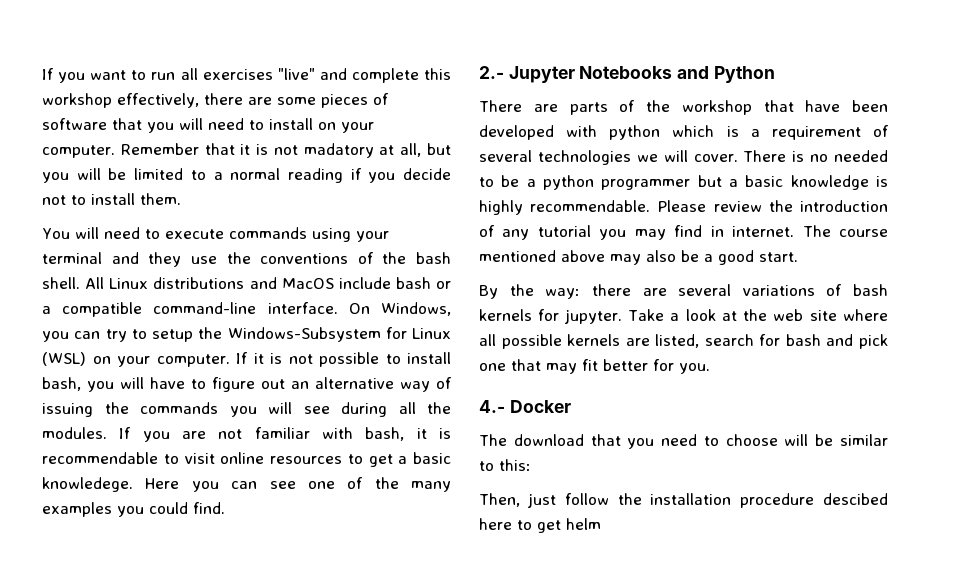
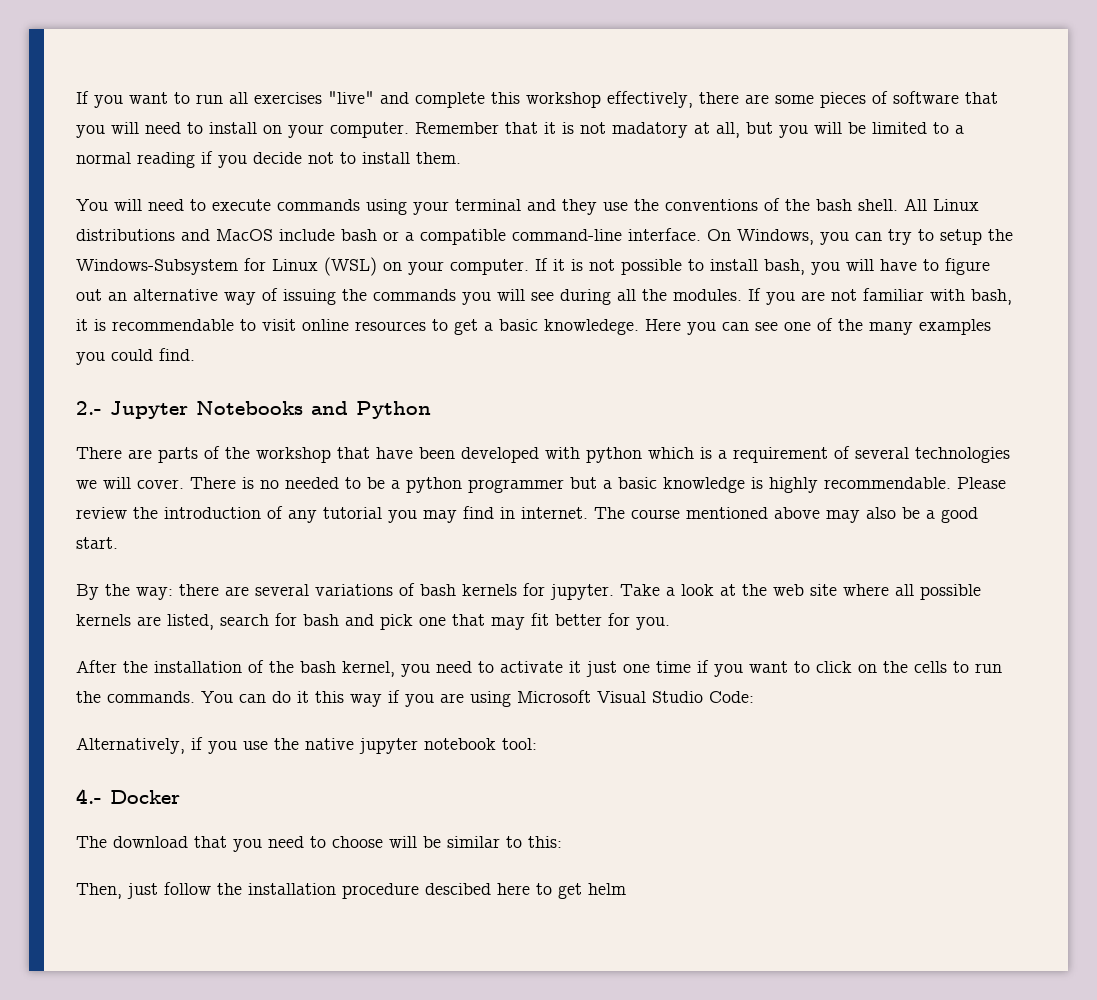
+ After the installation of the bash kernel, you need to activate it just one time if you want to click on the cells to run the commands. You can do it this way if you are using Microsoft Visual Studio Code:
+ Alternatively, if you use the native jupyter notebook tool:

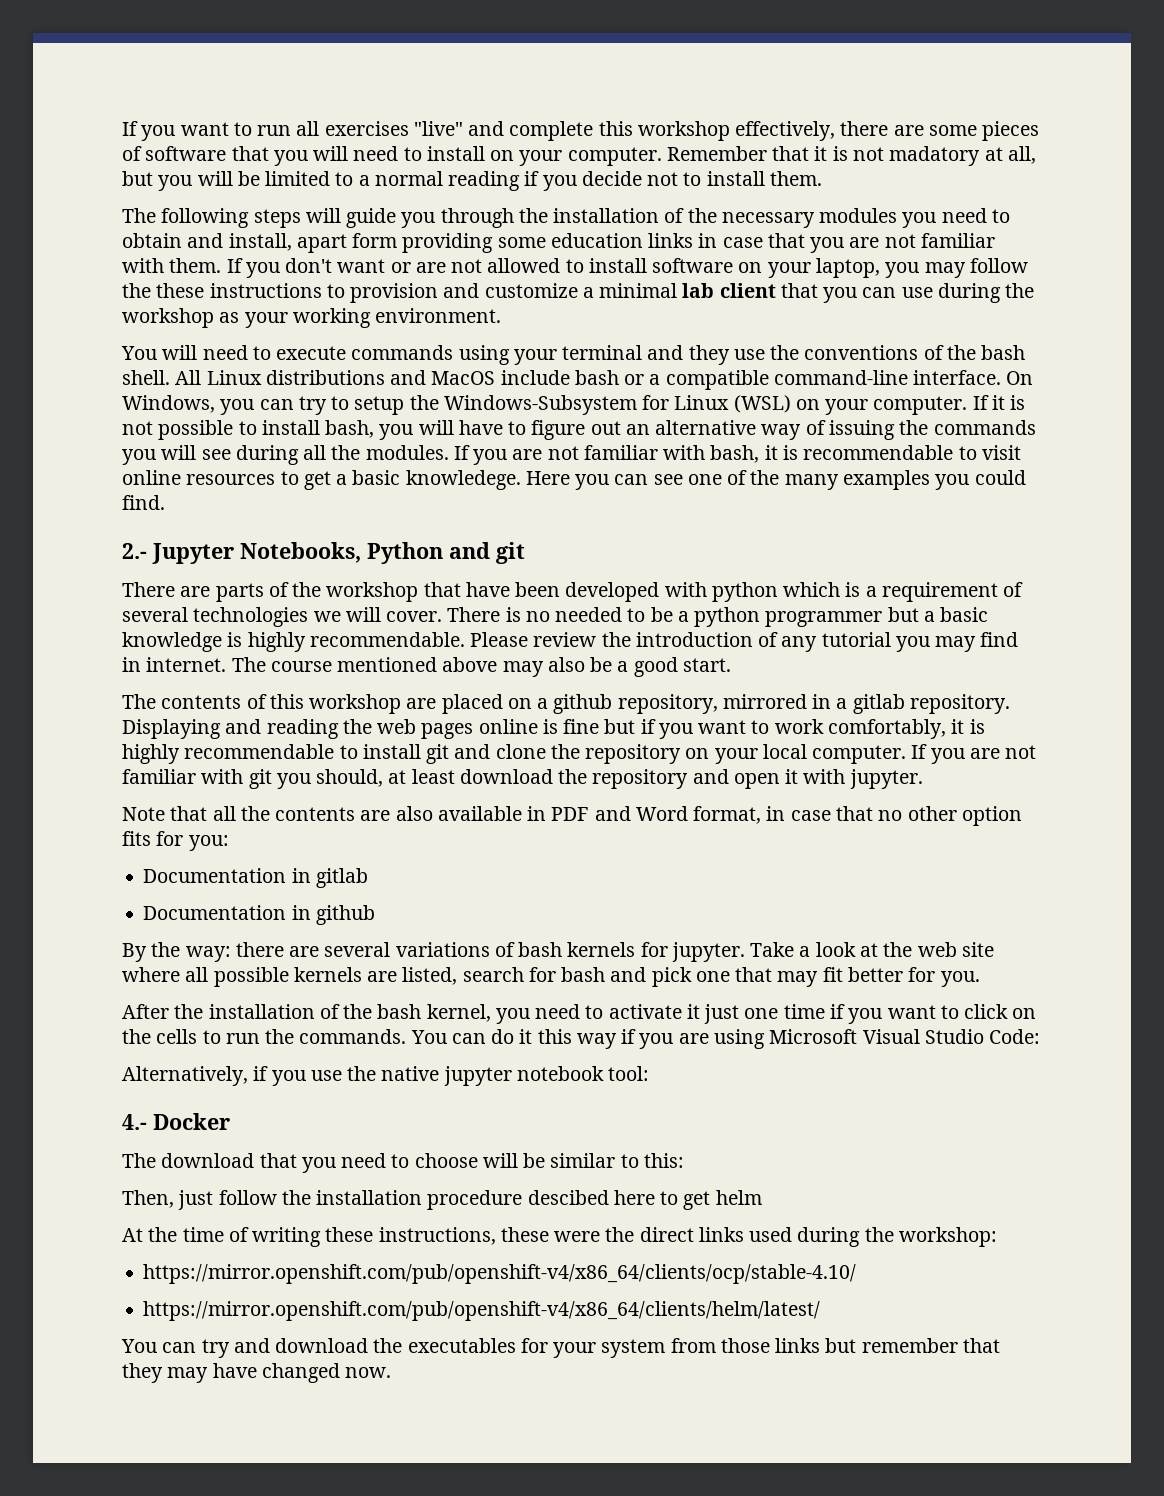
+ The following steps will guide you through the installation of the necessary modules you need to obtain and install, apart form providing some education links in case that you are not familiar with them. If you don't want or are not allowed to install software on your laptop, you may follow the these instructions to provision and customize a minimal lab client that you can use during the workshop as your working environment.
- 2.- Jupyter Notebooks and Python
+ 2.- Jupyter Notebooks, Python and git
+ The contents of this workshop are placed on a github repository, mirrored in a gitlab repository. Displaying and reading the web pages online is fine but if you want to work comfortably, it is highly recommendable to install git and clone the repository on your local computer. If you are not familiar with git you should, at least download the repository and open it with jupyter.
+ Note that all the contents are also available in PDF and Word format, in case that no other option fits for you:
+ Documentation in gitlab
+ Documentation in github
+ At the time of writing these instructions, these were the direct links used during the workshop:
+ https://mirror.openshift.com/pub/openshift-v4/x86_64/clients/ocp/stable-4.10/
+ https://mirror.openshift.com/pub/openshift-v4/x86_64/clients/helm/latest/
+ You can try and download the executables for your system from those links but remember that they may have changed now.

